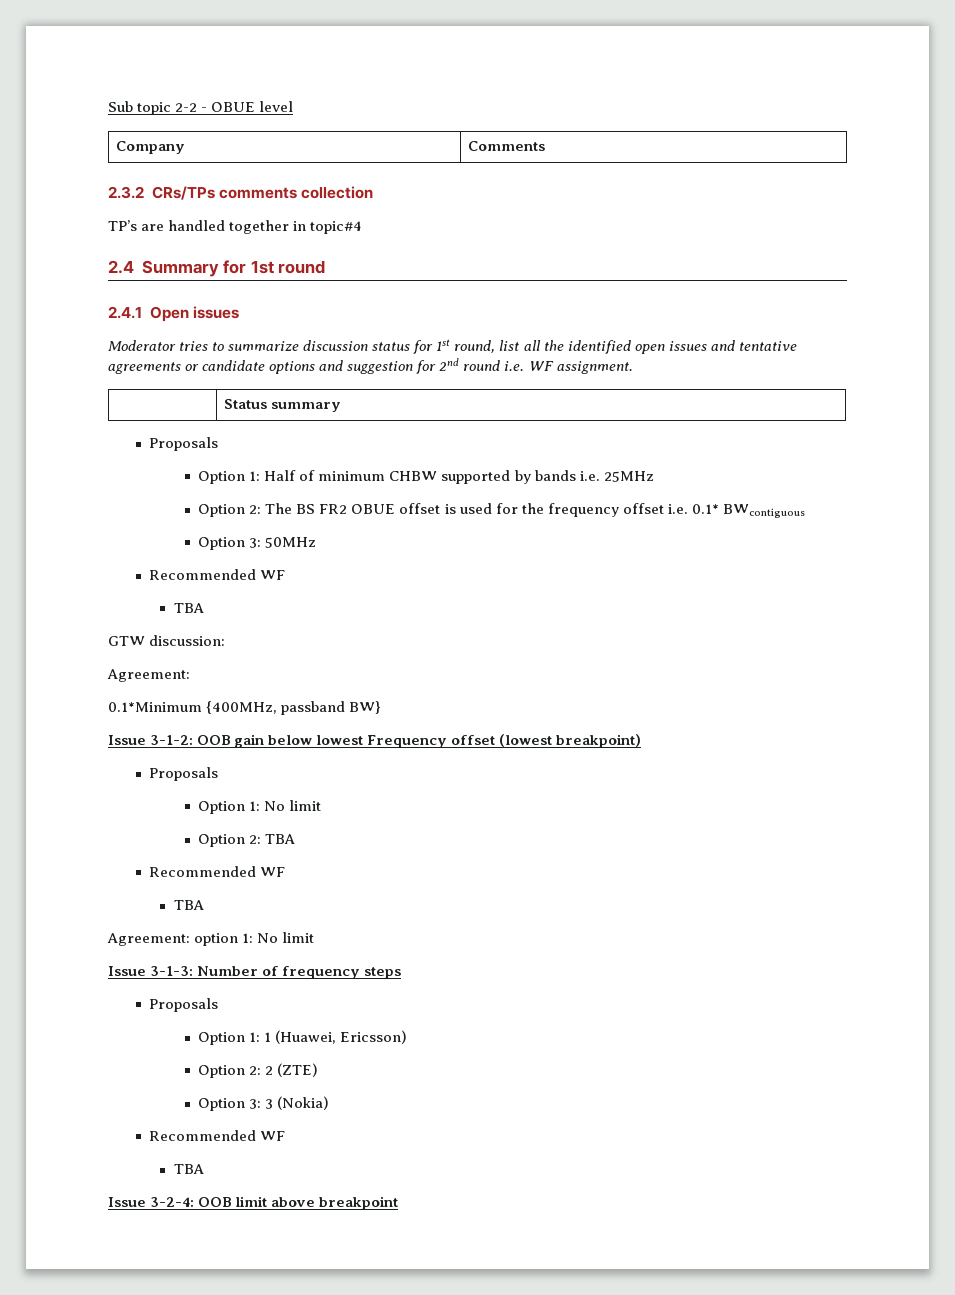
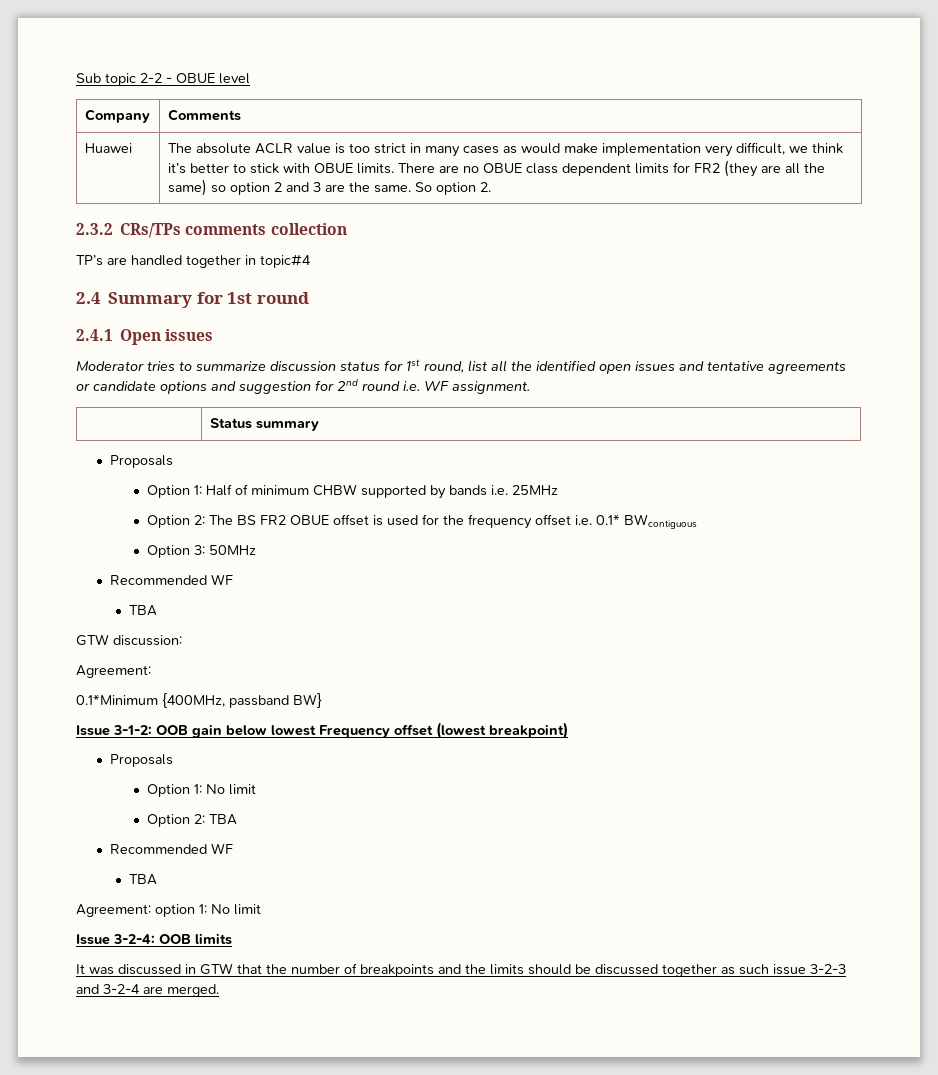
+ Huawei | The absolute ACLR value is too strict in many cases as would make implementation very difficult, we think it’s better to stick with OBUE limits. There are no OBUE class dependent limits for FR2 (they are all the same) so option 2 and 3 are the same. So option 2.
- Issue 3-1-3: Number of frequency steps
- Proposals
- Option 1: 1 (Huawei, Ericsson)
- Option 2: 2 (ZTE)
- Option 3: 3 (Nokia)
- Recommended WF
- TBA
- Issue 3-2-4: OOB limit above breakpoint
+ Issue 3-2-4: OOB limits
+ It was discussed in GTW that the number of breakpoints and the limits should be discussed together as such issue 3-2-3 and 3-2-4 are merged.

